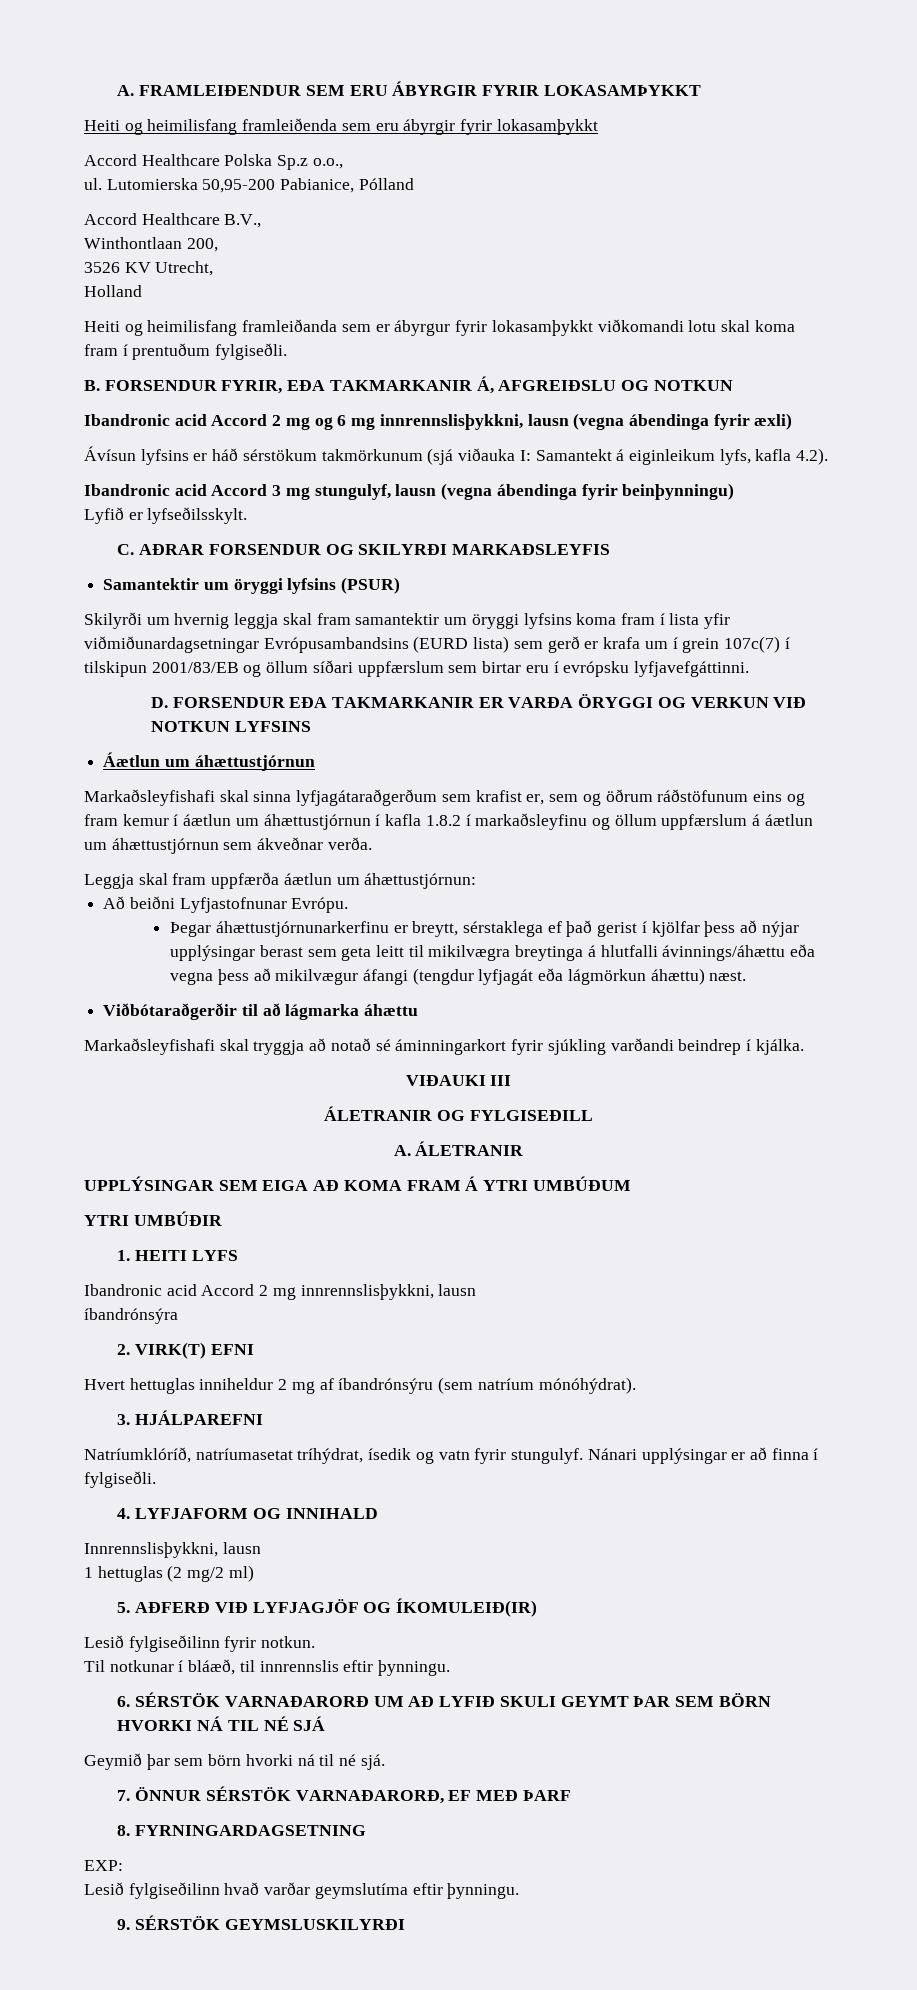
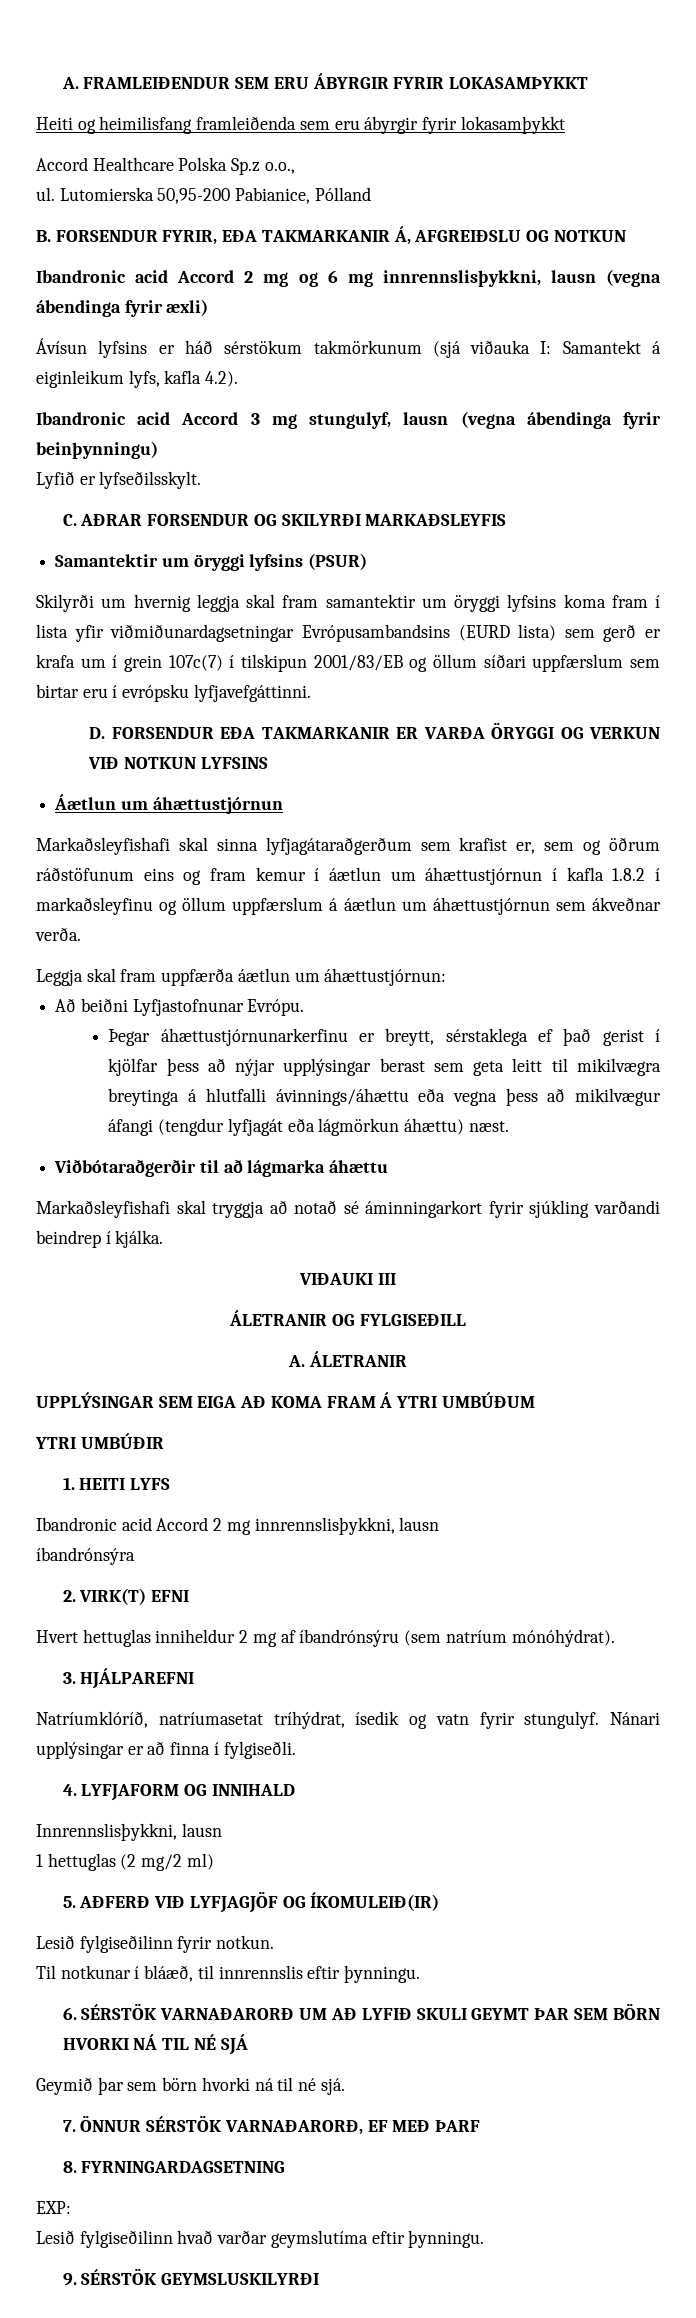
- Accord Healthcare B.V.,
- Winthontlaan 200,
- 3526 KV Utrecht,
- Holland
- Heiti og heimilisfang framleiðanda sem er ábyrgur fyrir lokasamþykkt viðkomandi lotu skal koma fram í prentuðum fylgiseðli.

